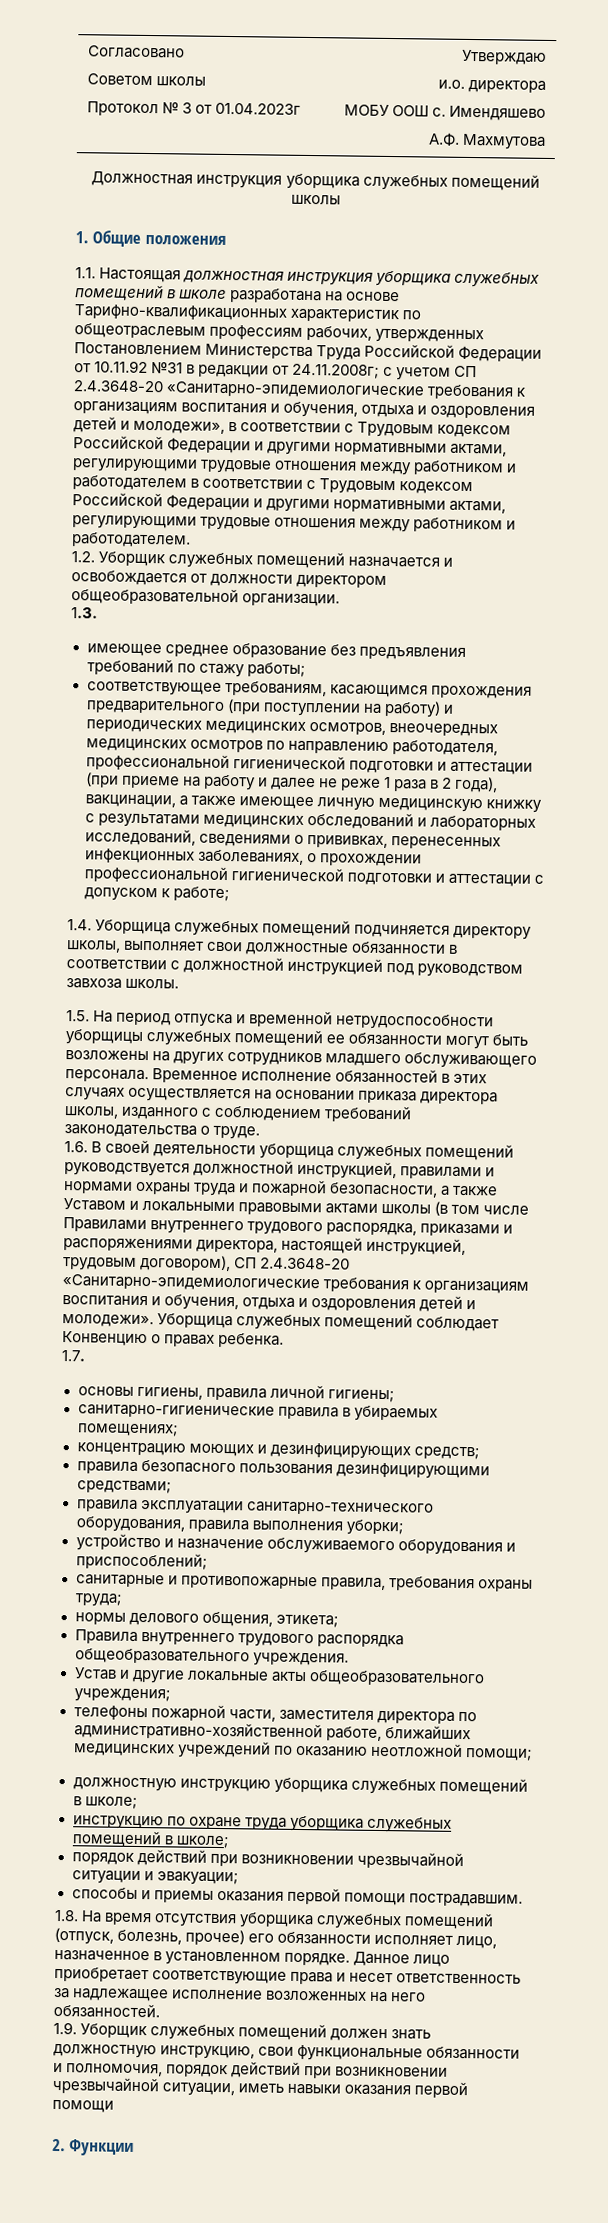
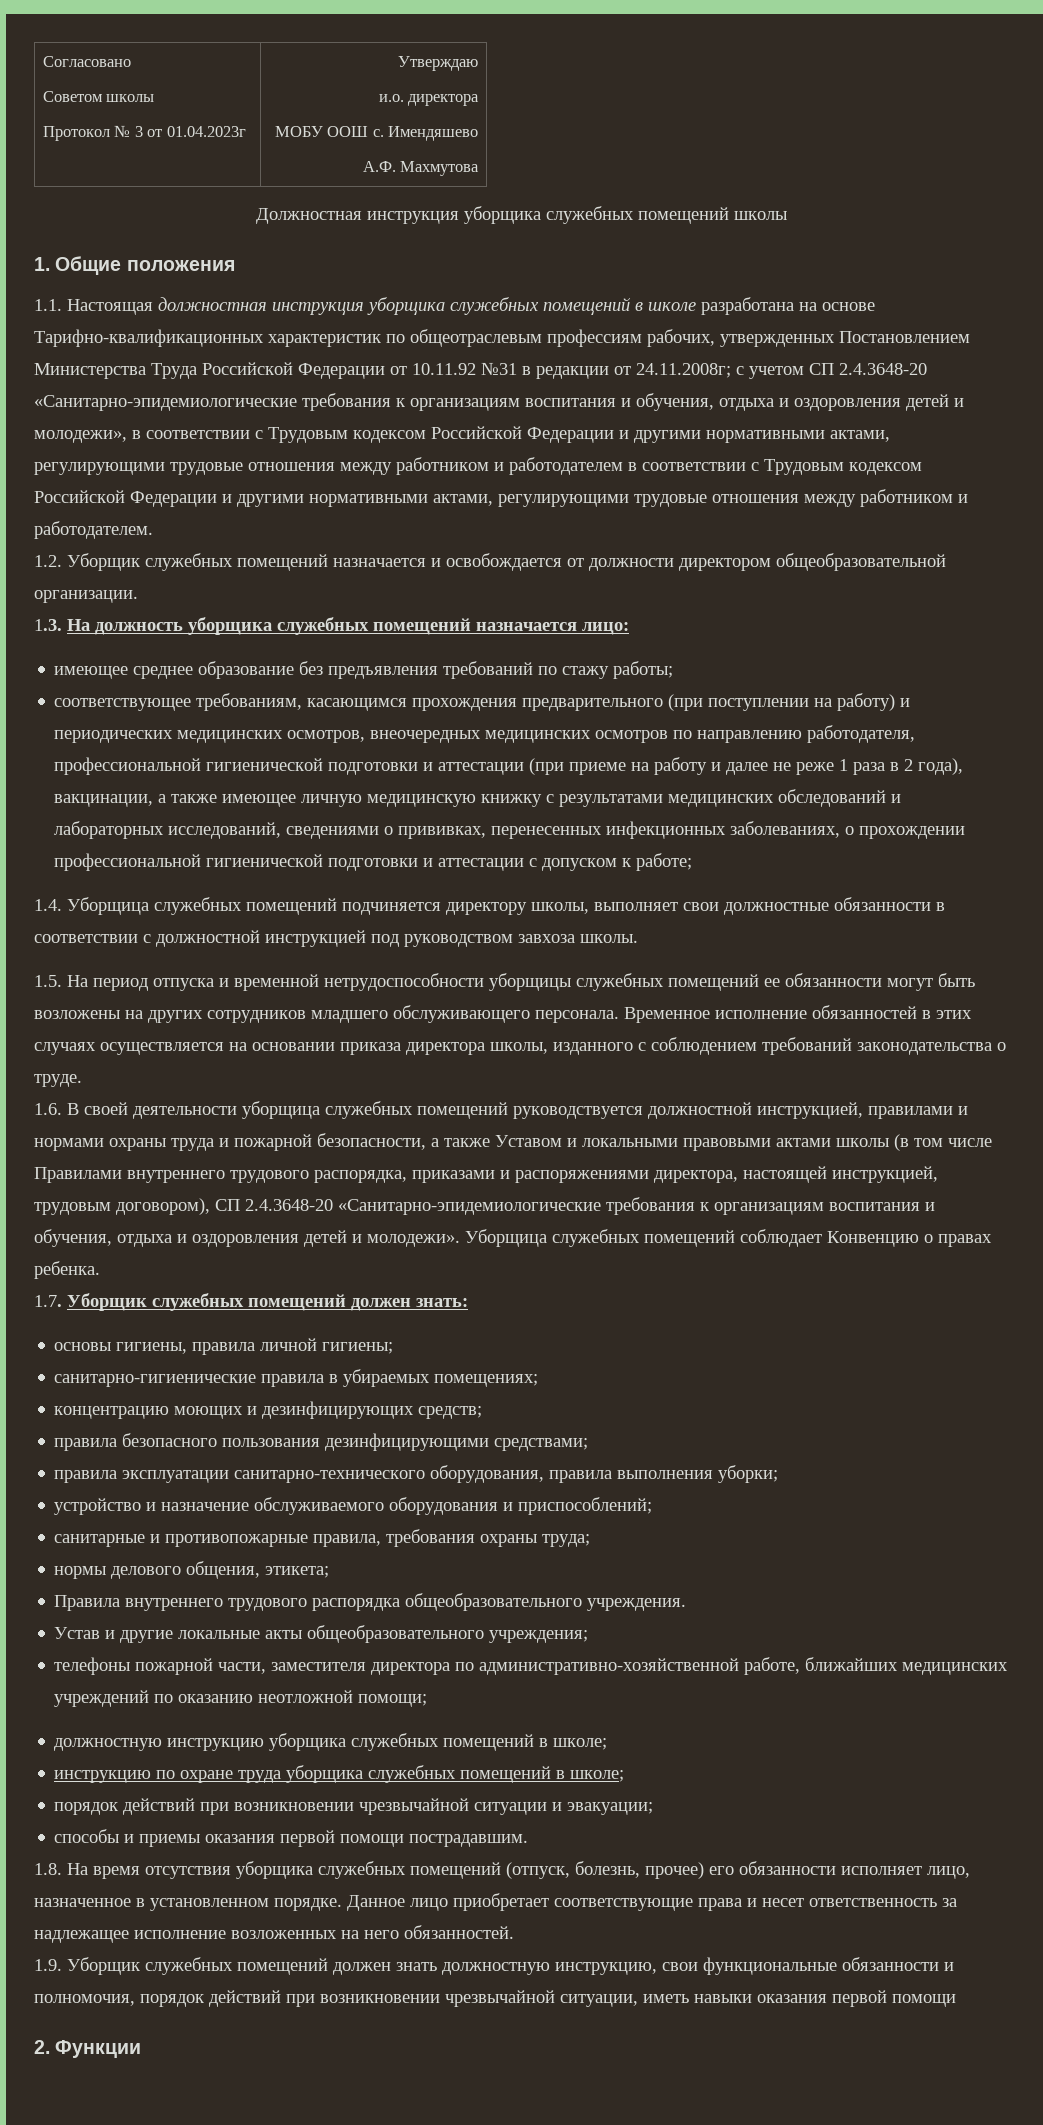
- 1.3.
+ 1.3. На должность уборщика служебных помещений назначается лицо:
- 1.7.
+ 1.7. Уборщик служебных помещений должен знать:

